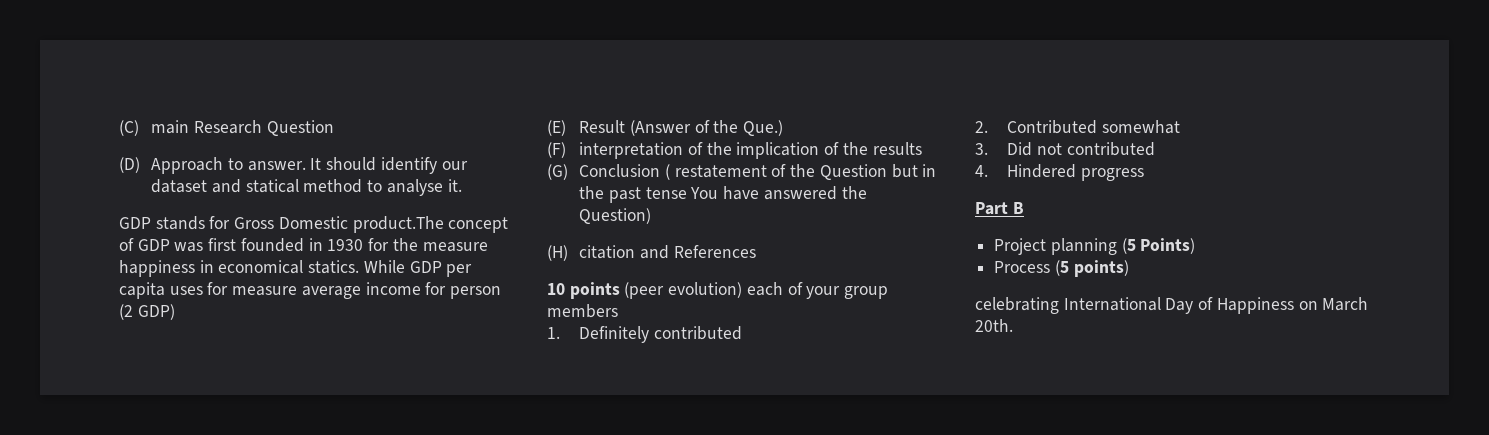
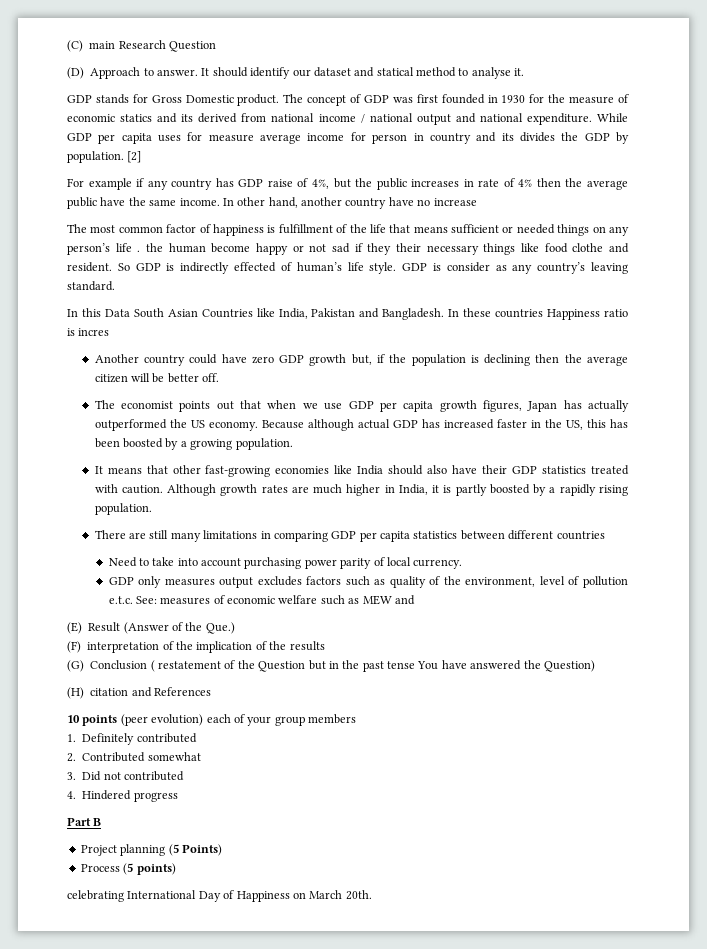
- GDP stands for Gross Domestic product.The concept of GDP was first founded in 1930 for the measure happiness in economical statics.
+ GDP stands for Gross Domestic product. The concept of GDP was first founded in 1930 for the measure of economic statics and its derived from national income / national output and national expenditure.
- While GDP per capita uses for measure average income for person (2 GDP)
+ While GDP per capita uses for measure average income for person in country and its divides the GDP by population. [2]
+ For example if any country has GDP raise of 4%, but the public increases in rate of 4% then the average public have the same income. In other hand, another country have no increase
+ The most common factor of happiness is fulfillment of the life that means sufficient or needed things on any person’s life . the human become happy or not sad if they their necessary things like food clothe and resident. So GDP is indirectly effected of human’s life style. GDP is consider as any country’s leaving standard.
+ In this Data South Asian Countries like India, Pakistan and Bangladesh. In these countries Happiness ratio is incres
+ Another country could have zero GDP growth but, if the population is declining then the average citizen will be better off.
+ The economist points out that when we use GDP per capita growth figures, Japan has actually outperformed the US economy. Because although actual GDP has increased faster in the US, this has been boosted by a growing population.
+ It means that other fast-growing economies like India should also have their GDP statistics treated with caution. Although growth rates are much higher in India, it is partly boosted by a rapidly rising population.
+ There are still many limitations in comparing GDP per capita statistics between different countries
+ Need to take into account purchasing power parity of local currency.
+ GDP only measures output excludes factors such as quality of the environment, level of pollution e.t.c. See: measures of economic welfare such as MEW and

